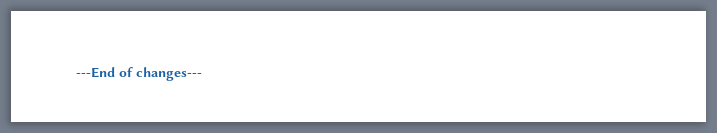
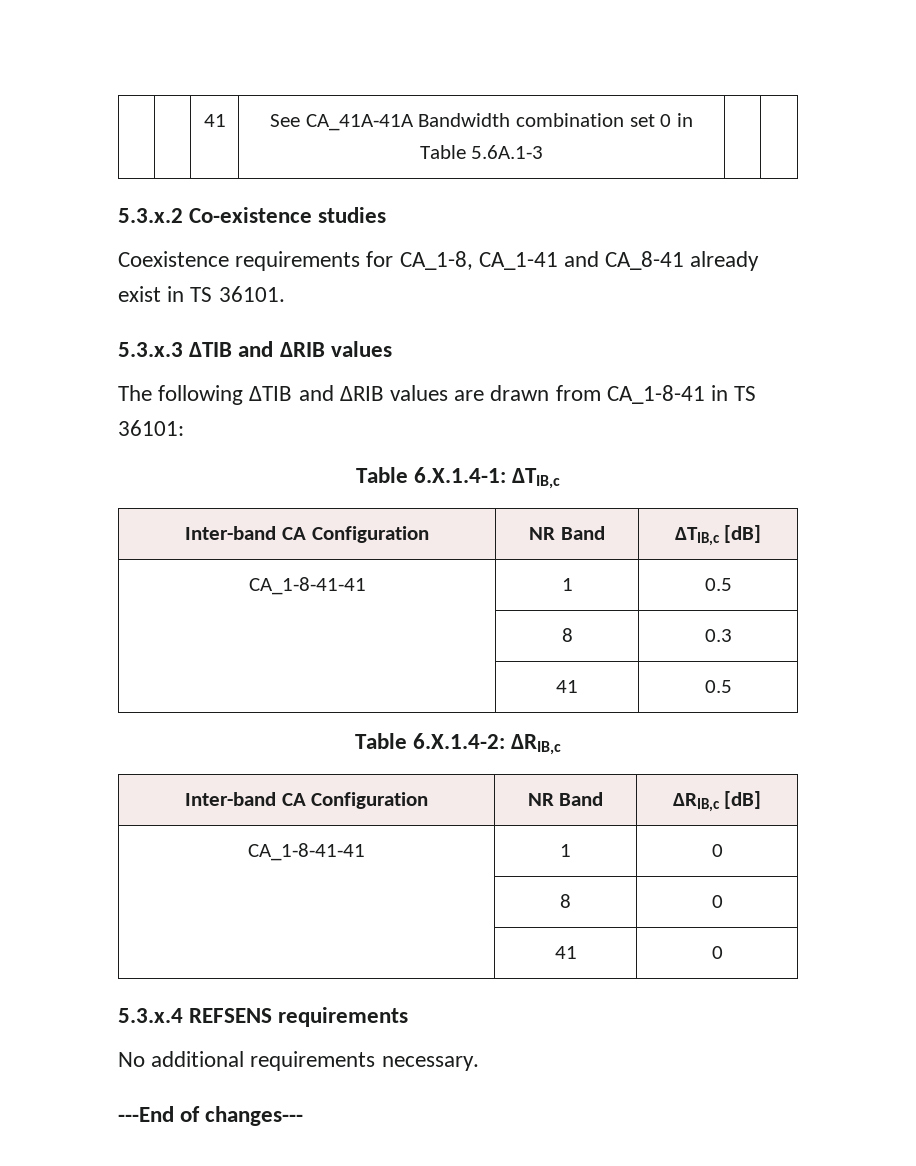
+ | | 41 | See CA_41A-41A Bandwidth combination set 0 in Table 5.6A.1-3 | |
+ 5.3.x.2 Co-existence studies
+ Coexistence requirements for CA_1-8, CA_1-41 and CA_8-41 already exist in TS 36101.
+ 5.3.x.3 ∆TIB and ∆RIB values
+ The following ∆TIB and ∆RIB values are drawn from CA_1-8-41 in TS 36101:
+ Table 6.X.1.4-1: ΔTIB,c
+ Inter-band CA Configuration | NR Band | ΔTIB,c [dB]
+ CA_1-8-41-41 | 1 | 0.5
+ | 8 | 0.3
+ | 41 | 0.5
+ Table 6.X.1.4-2: ΔRIB,c
+ Inter-band CA Configuration | NR Band | ΔRIB,c [dB]
+ CA_1-8-41-41 | 1 | 0
+ | 8 | 0
+ | 41 | 0
+ 5.3.x.4 REFSENS requirements
+ No additional requirements necessary.

